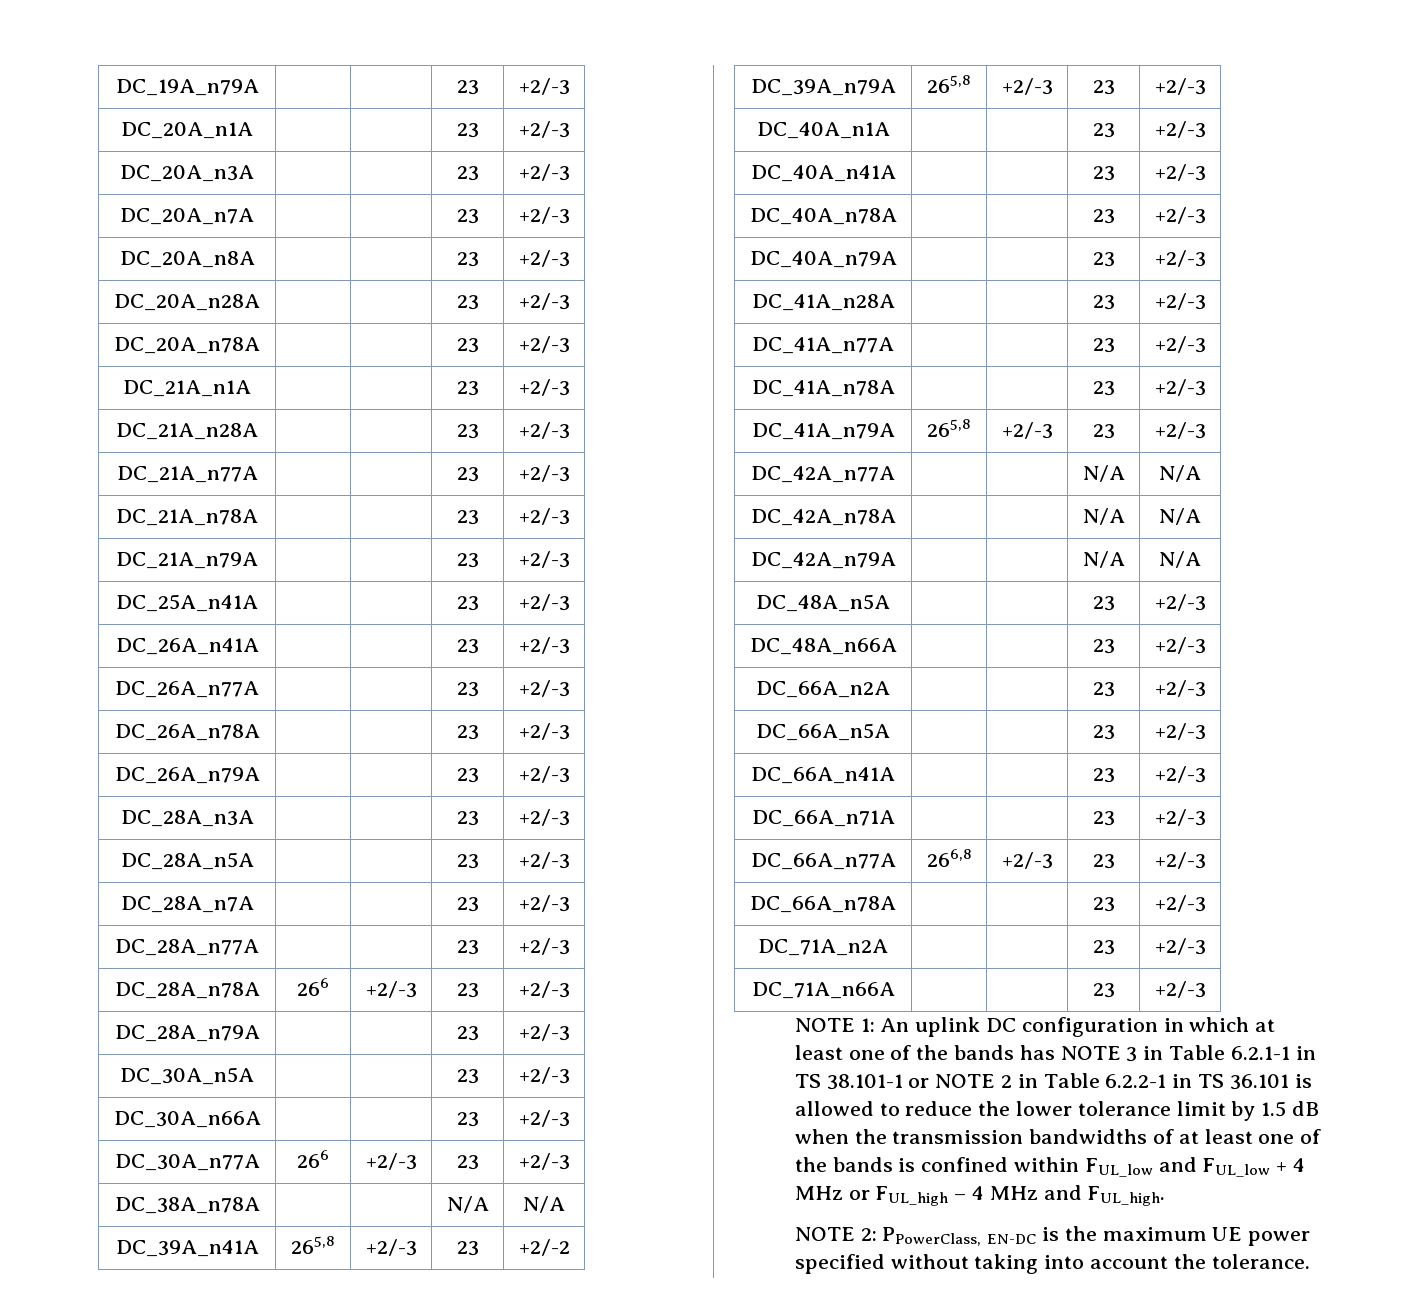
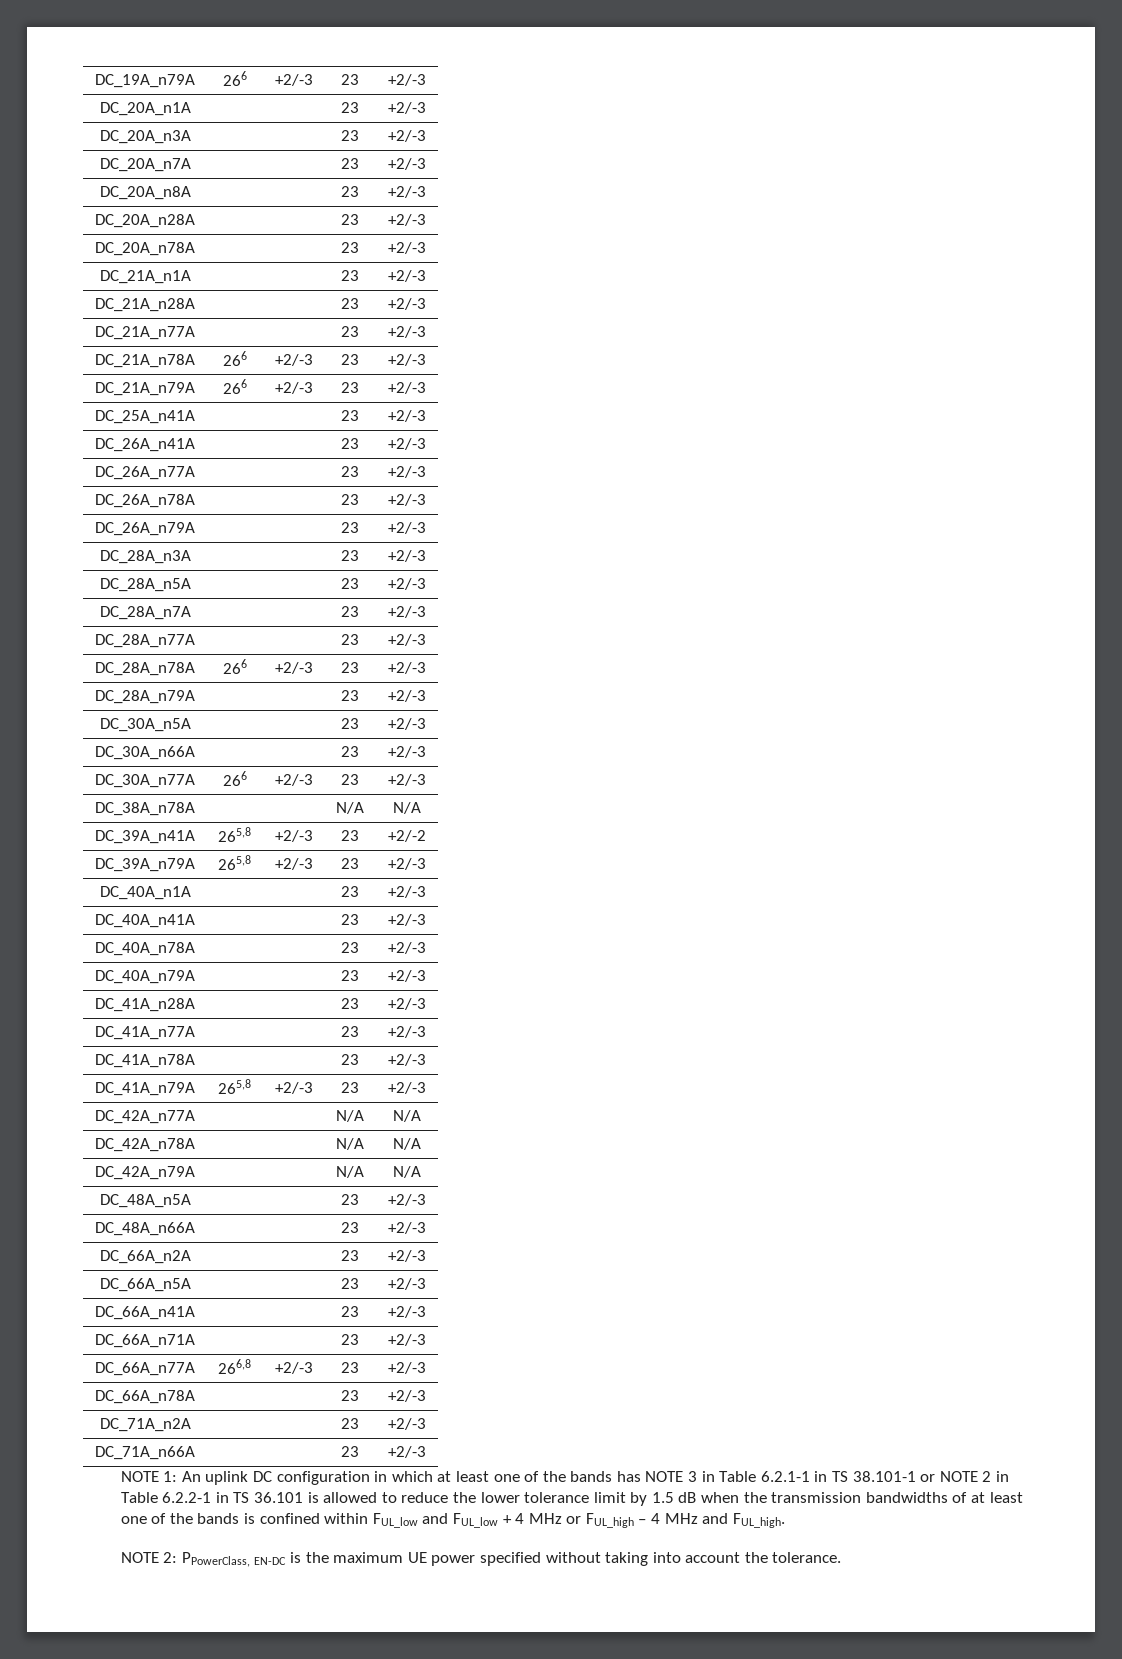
- DC_19A_n79A | | | 23 | +2/-3
+ DC_19A_n79A | 266 | +2/-3 | 23 | +2/-3
- DC_21A_n78A | | | 23 | +2/-3
+ DC_21A_n78A | 266 | +2/-3 | 23 | +2/-3
- DC_21A_n79A | | | 23 | +2/-3
+ DC_21A_n79A | 266 | +2/-3 | 23 | +2/-3

